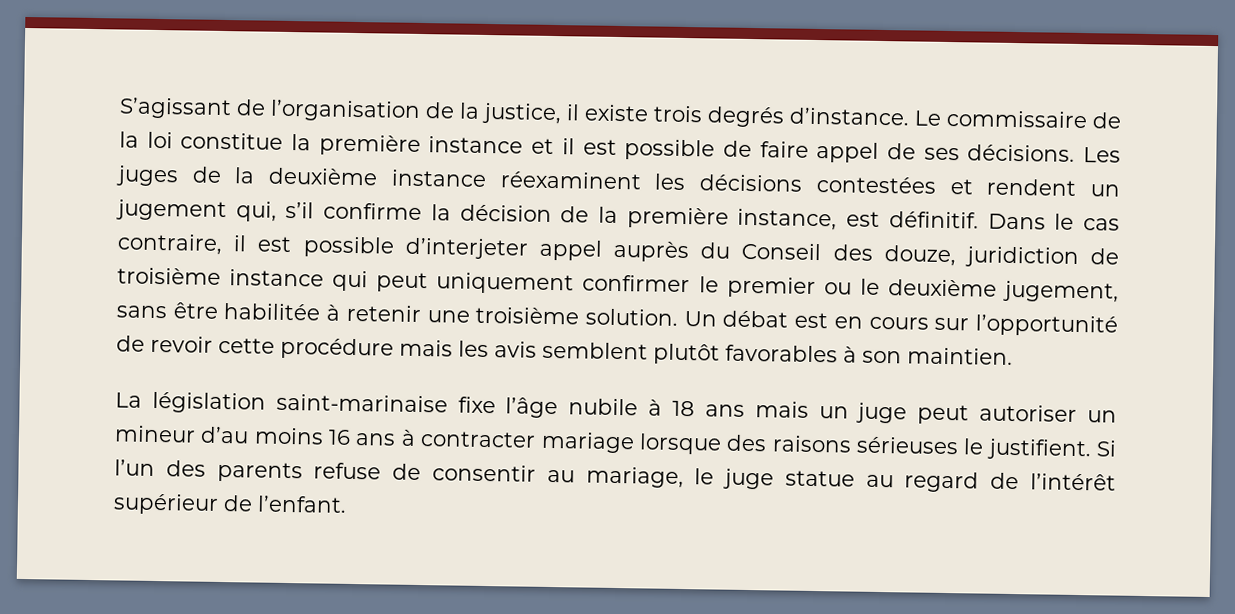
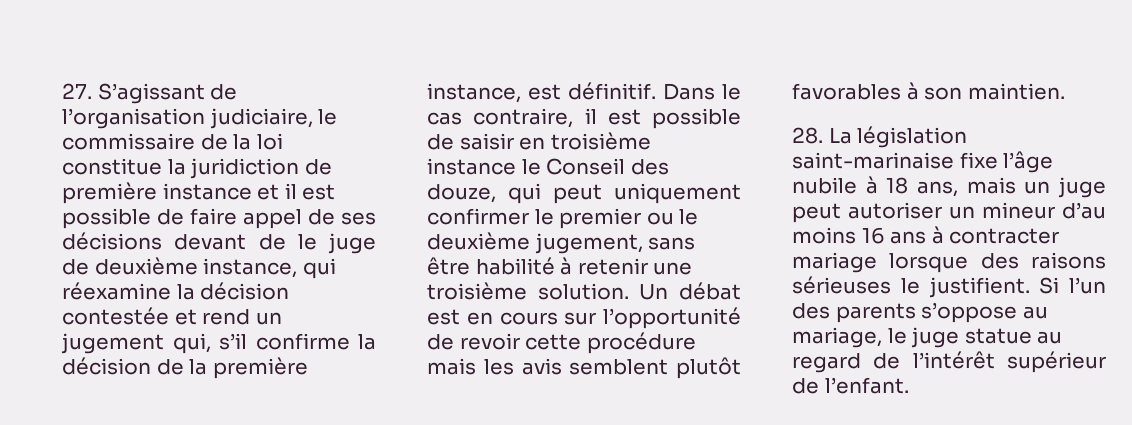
- S’agissant de l’organisation de la justice, il existe trois degrés d’instance. Le commissaire de la loi constitue la première instance et il est possible de faire appel de ses décisions. Les juges de la deuxième instance réexaminent les décisions contestées et rendent un jugement qui, s’il confirme la décision de la première instance, est définitif.
+ 27. S’agissant de l’organisation judiciaire, le commissaire de la loi constitue la juridiction de première instance et il est possible de faire appel de ses décisions devant de le juge de deuxième instance, qui réexamine la décision contestée et rend un jugement qui, s’il confirme la décision de la première instance, est définitif.
- Dans le cas contraire, il est possible d’interjeter appel auprès du Conseil des douze, juridiction de troisième instance qui peut uniquement confirmer le premier ou le deuxième jugement, sans être habilitée à retenir une troisième solution.
+ Dans le cas contraire, il est possible de saisir en troisième instance le Conseil des douze, qui peut uniquement confirmer le premier ou le deuxième jugement, sans être habilité à retenir une troisième solution.
- La législation saint-marinaise fixe l’âge nubile à 18 ans mais un juge peut autoriser un mineur d’au moins 16 ans à contracter mariage lorsque des raisons sérieuses le justifient.
+ 28. La législation saint-marinaise fixe l’âge nubile à 18 ans, mais un juge peut autoriser un mineur d’au moins 16 ans à contracter mariage lorsque des raisons sérieuses le justifient.
- Si l’un des parents refuse de consentir au mariage, le juge statue au regard de l’intérêt supérieur de l’enfant.
+ Si l’un des parents s’oppose au mariage, le juge statue au regard de l’intérêt supérieur de l’enfant.

